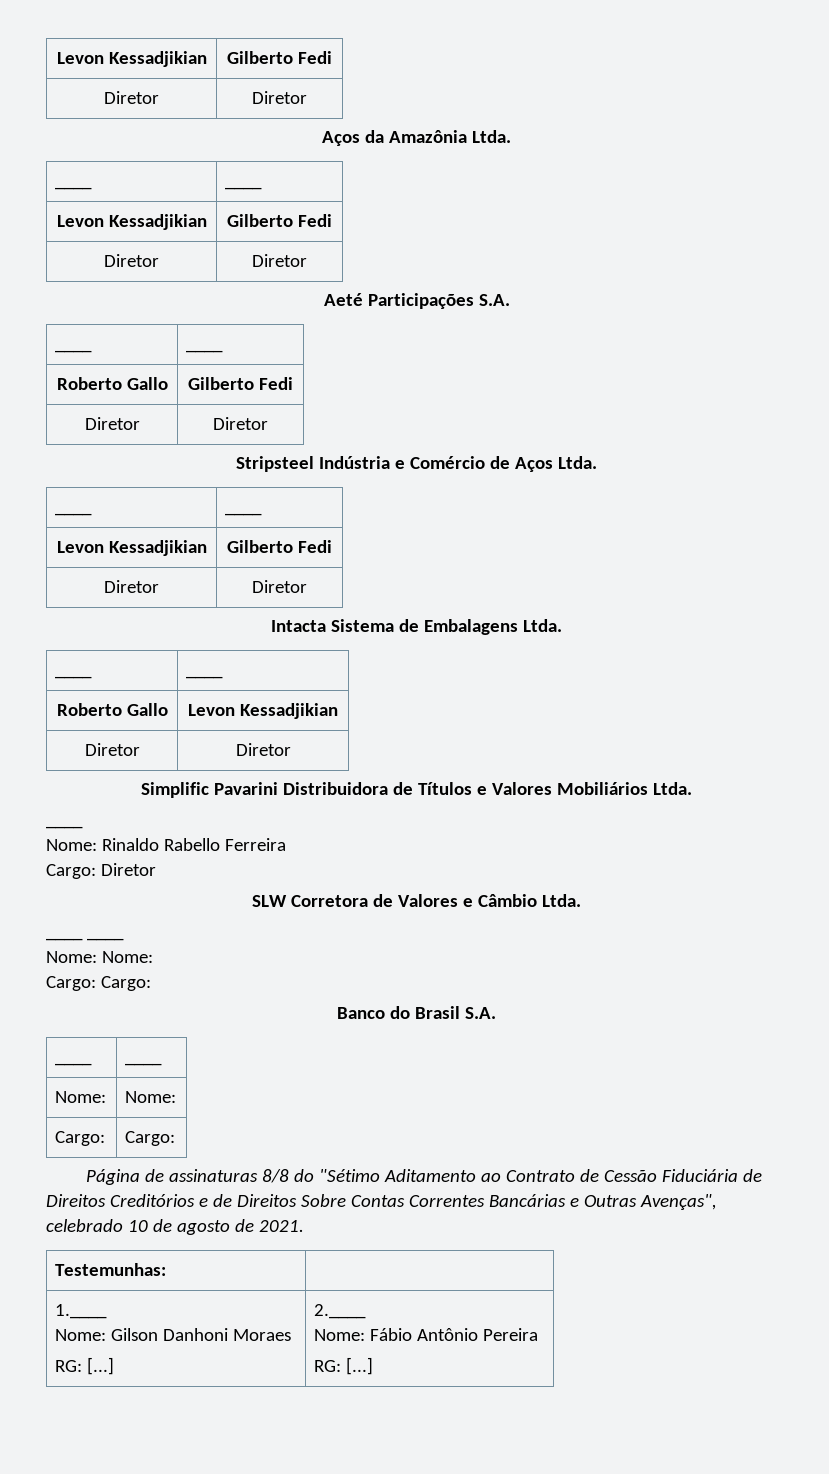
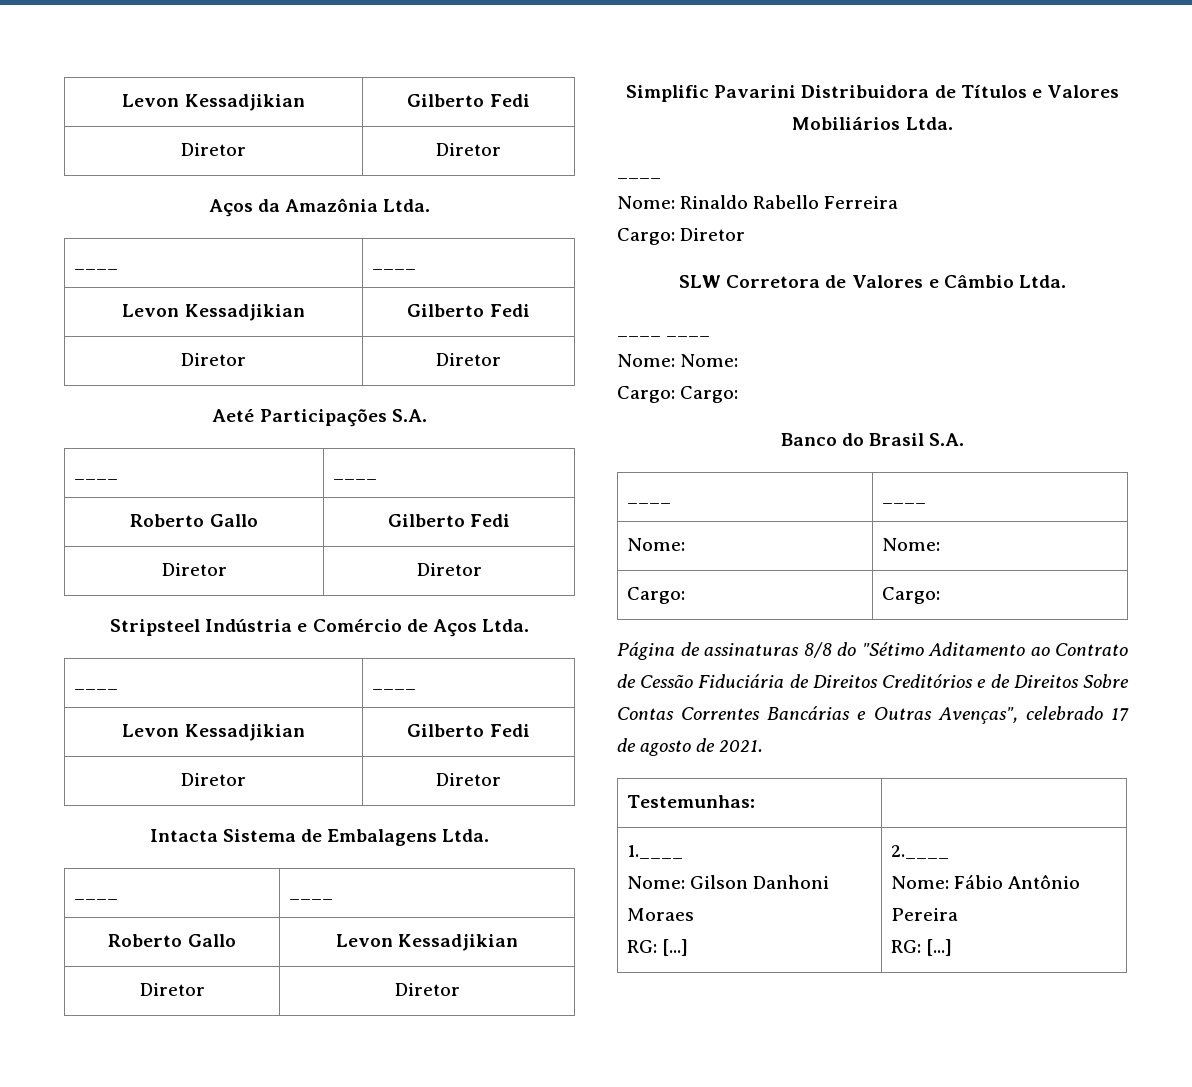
- Página de assinaturas 8/8 do "Sétimo Aditamento ao Contrato de Cessão Fiduciária de Direitos Creditórios e de Direitos Sobre Contas Correntes Bancárias e Outras Avenças", celebrado 10 de agosto de 2021.
+ Página de assinaturas 8/8 do "Sétimo Aditamento ao Contrato de Cessão Fiduciária de Direitos Creditórios e de Direitos Sobre Contas Correntes Bancárias e Outras Avenças", celebrado 17 de agosto de 2021.

